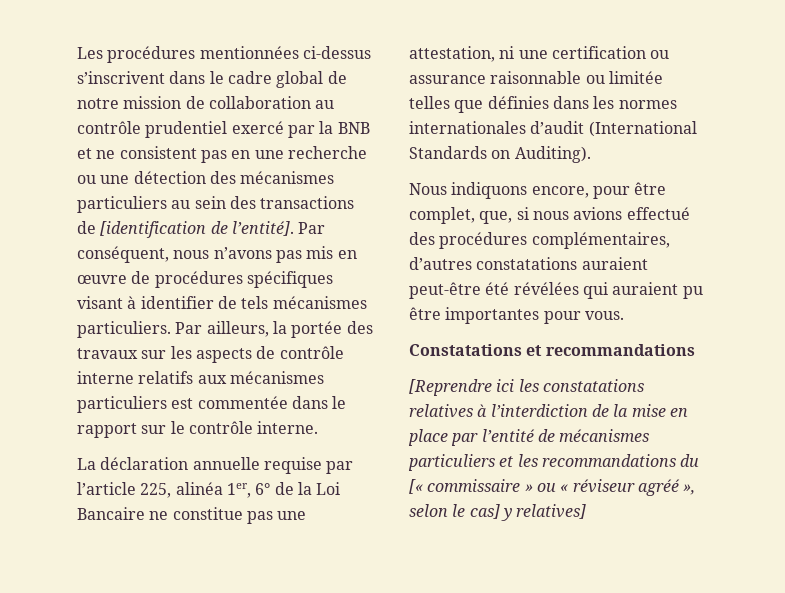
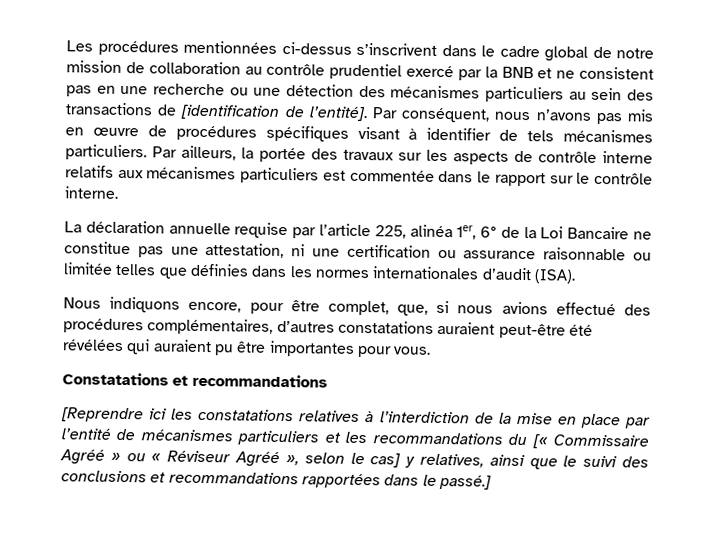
- La déclaration annuelle requise par l’article 225, alinéa 1er, 6° de la Loi Bancaire ne constitue pas une attestation, ni une certification ou assurance raisonnable ou limitée telles que définies dans les normes internationales d’audit (International Standards on Auditing).
+ La déclaration annuelle requise par l’article 225, alinéa 1er, 6° de la Loi Bancaire ne constitue pas une attestation, ni une certification ou assurance raisonnable ou limitée telles que définies dans les normes internationales d’audit (ISA).
- [Reprendre ici les constatations relatives à l’interdiction de la mise en place par l’entité de mécanismes particuliers et les recommandations du [« commissaire » ou « réviseur agréé », selon le cas] y relatives]
+ [Reprendre ici les constatations relatives à l’interdiction de la mise en place par l’entité de mécanismes particuliers et les recommandations du [« Commissaire Agréé » ou « Réviseur Agréé », selon le cas] y relatives, ainsi que le suivi des conclusions et recommandations rapportées dans le passé.]

